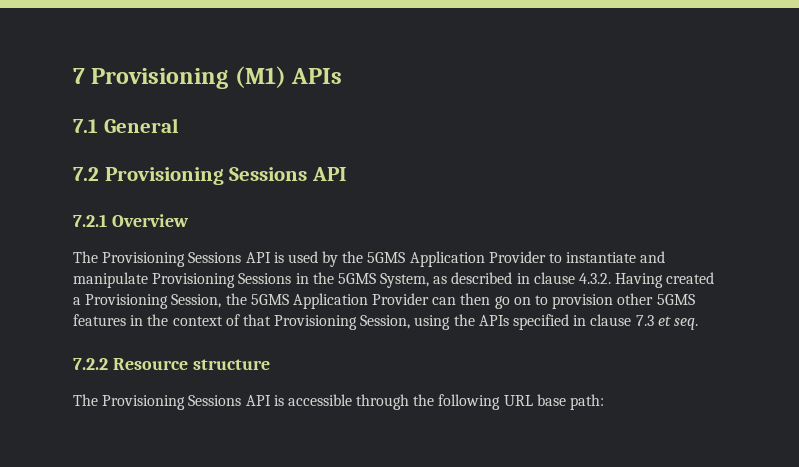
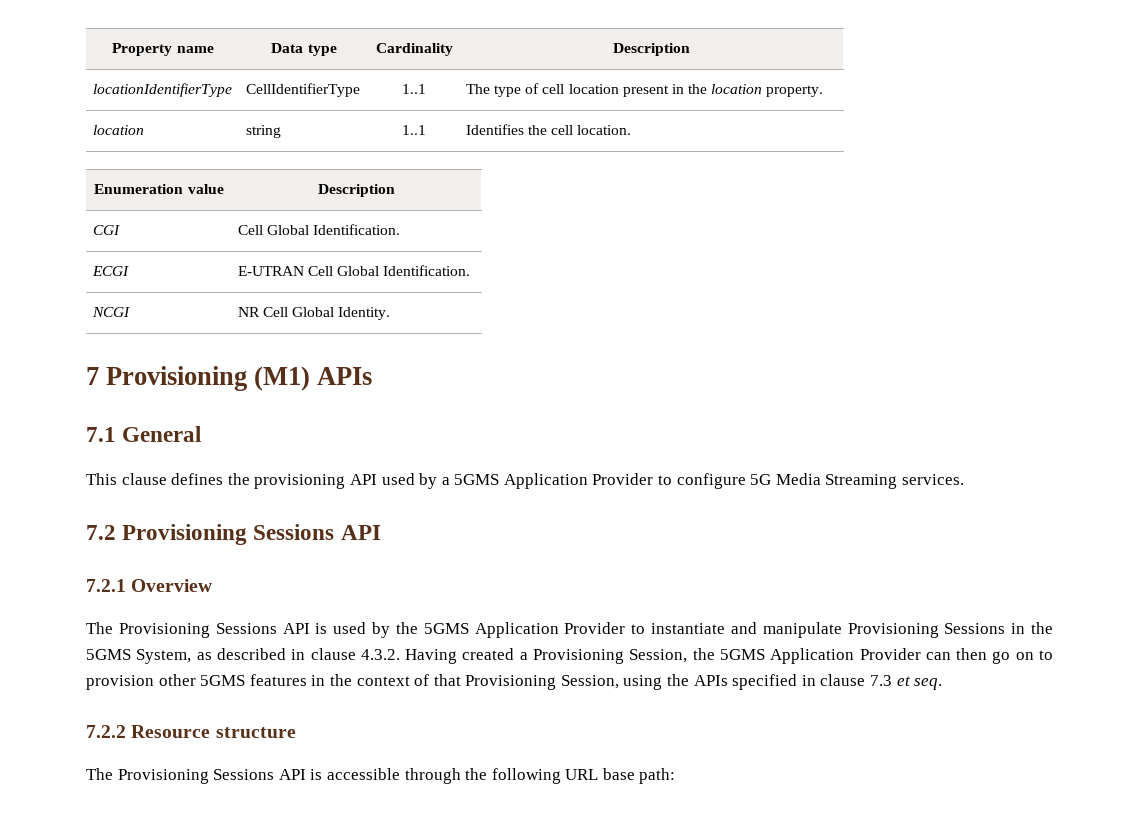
+ Property name | Data type | Cardinality | Description
+ locationIdentifierType | CellIdentifierType | 1..1 | The type of cell location present in the location property.
+ location | string | 1..1 | Identifies the cell location.
+ Enumeration value | Description
+ CGI | Cell Global Identification.
+ ECGI | E-UTRAN Cell Global Identification.
+ NCGI | NR Cell Global Identity.
+ This clause defines the provisioning API used by a 5GMS Application Provider to configure 5G Media Streaming services.

